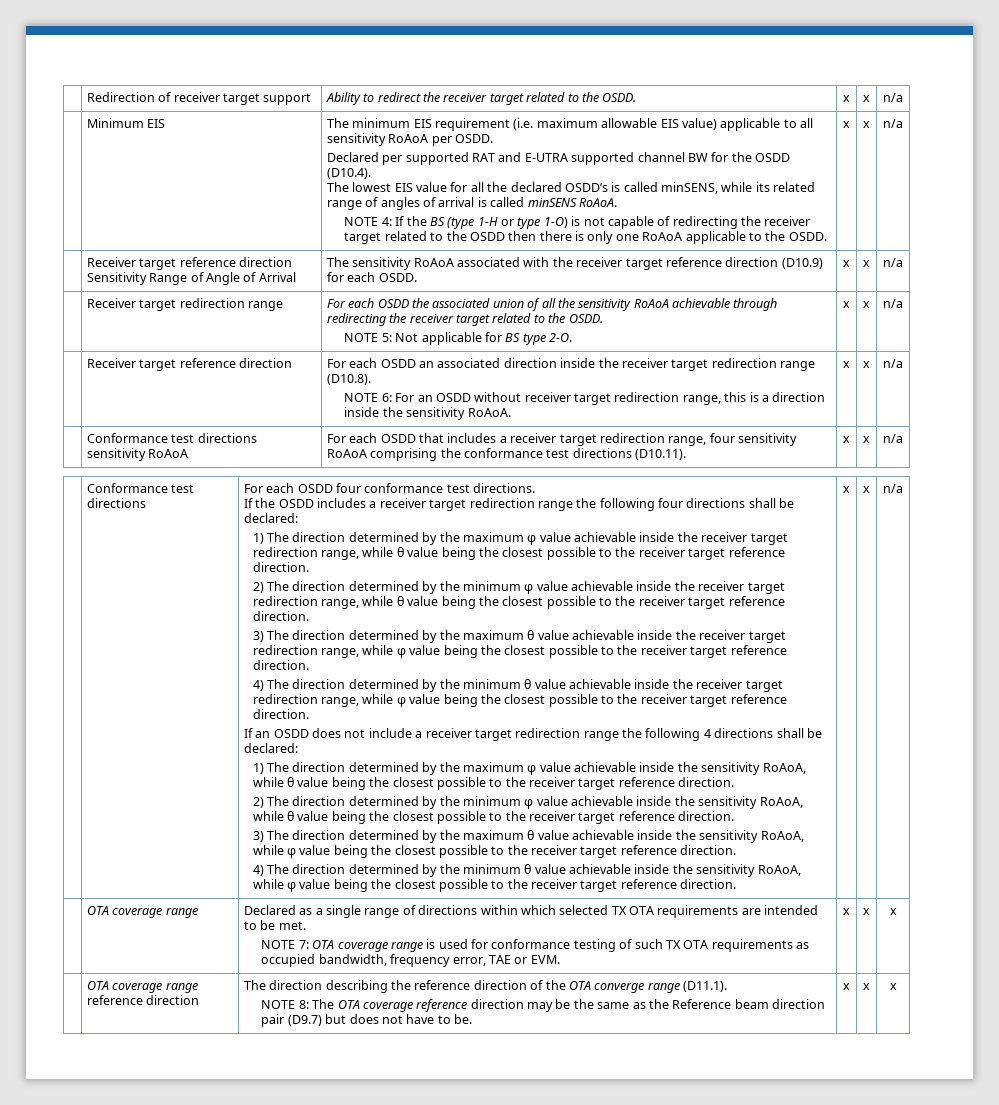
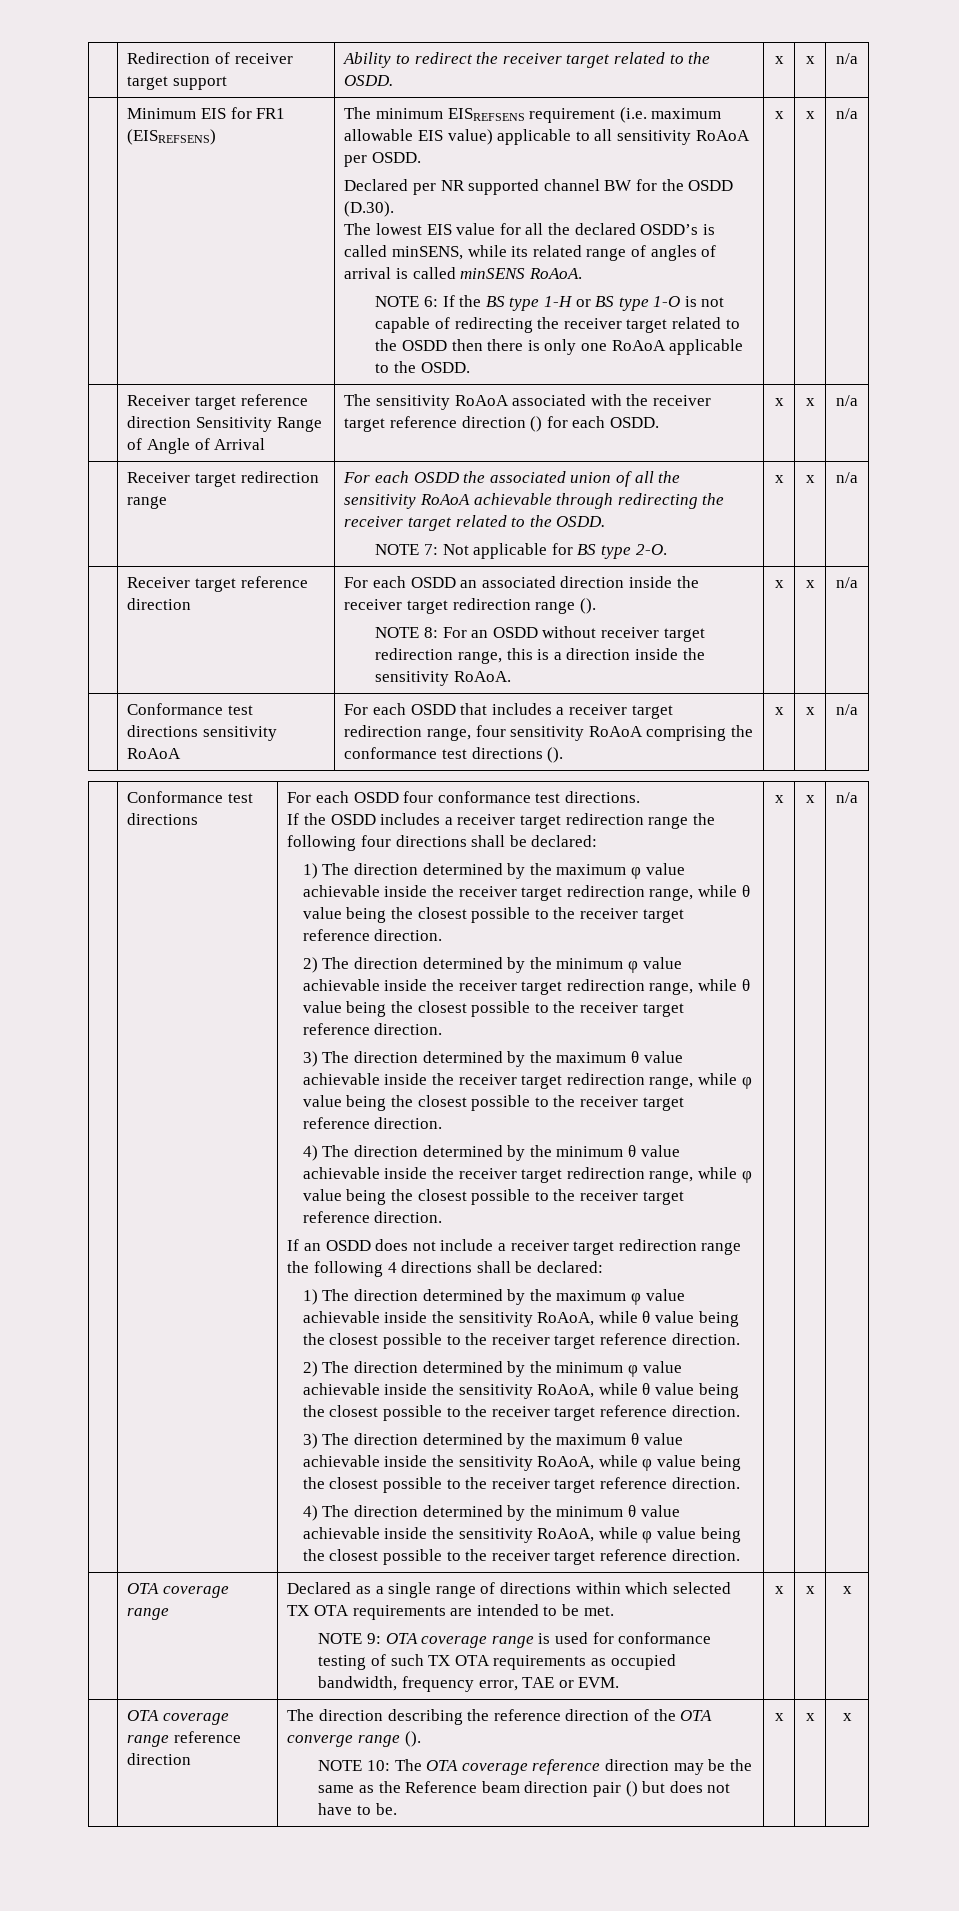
- Minimum EIS
+ Minimum EIS for FR1 (EISREFSENS)
- The minimum EIS requirement (i.e. maximum allowable EIS value) applicable to all sensitivity RoAoA per OSDD.
+ The minimum EISREFSENS requirement (i.e. maximum allowable EIS value) applicable to all sensitivity RoAoA per OSDD.
- Declared per supported RAT and E-UTRA supported channel BW for the OSDD (D10.4).
+ Declared per NR supported channel BW for the OSDD (D.30).
- NOTE 4: If the BS (type 1-H or type 1-O) is not capable of redirecting the receiver target related to the OSDD then there is only one RoAoA applicable to the OSDD.
+ NOTE 6: If the BS type 1-H or BS type 1-O is not capable of redirecting the receiver target related to the OSDD then there is only one RoAoA applicable to the OSDD.
- | Receiver target reference direction Sensitivity Range of Angle of Arrival | The sensitivity RoAoA associated with the receiver target reference direction (D10.9) for each OSDD. | x | x | n/a
+ | Receiver target reference direction Sensitivity Range of Angle of Arrival | The sensitivity RoAoA associated with the receiver target reference direction () for each OSDD. | x | x | n/a
  | Receiver target redirection range | For each OSDD the associated union of all the sensitivity RoAoA achievable through redirecting the receiver target related to the OSDD.
- NOTE 5: Not applicable for BS type 2-O. | x | x | n/a
+ NOTE 7: Not applicable for BS type 2-O. | x | x | n/a
- | Receiver target reference direction | For each OSDD an associated direction inside the receiver target redirection range (D10.8).
- NOTE 6: For an OSDD without receiver target redirection range, this is a direction inside the sensitivity RoAoA. | x | x | n/a
+ | Receiver target reference direction | For each OSDD an associated direction inside the receiver target redirection range ().
+ NOTE 8: For an OSDD without receiver target redirection range, this is a direction inside the sensitivity RoAoA. | x | x | n/a
- | Conformance test directions sensitivity RoAoA | For each OSDD that includes a receiver target redirection range, four sensitivity RoAoA comprising the conformance test directions (D10.11). | x | x | n/a
+ | Conformance test directions sensitivity RoAoA | For each OSDD that includes a receiver target redirection range, four sensitivity RoAoA comprising the conformance test directions (). | x | x | n/a
- NOTE 7: OTA coverage range is used for conformance testing of such TX OTA requirements as occupied bandwidth, frequency error, TAE or EVM.
+ NOTE 9: OTA coverage range is used for conformance testing of such TX OTA requirements as occupied bandwidth, frequency error, TAE or EVM.
- The direction describing the reference direction of the OTA converge range (D11.1).
- NOTE 8: The OTA coverage reference direction may be the same as the Reference beam direction pair (D9.7) but does not have to be.
+ The direction describing the reference direction of the OTA converge range ().
+ NOTE 10: The OTA coverage reference direction may be the same as the Reference beam direction pair () but does not have to be.

